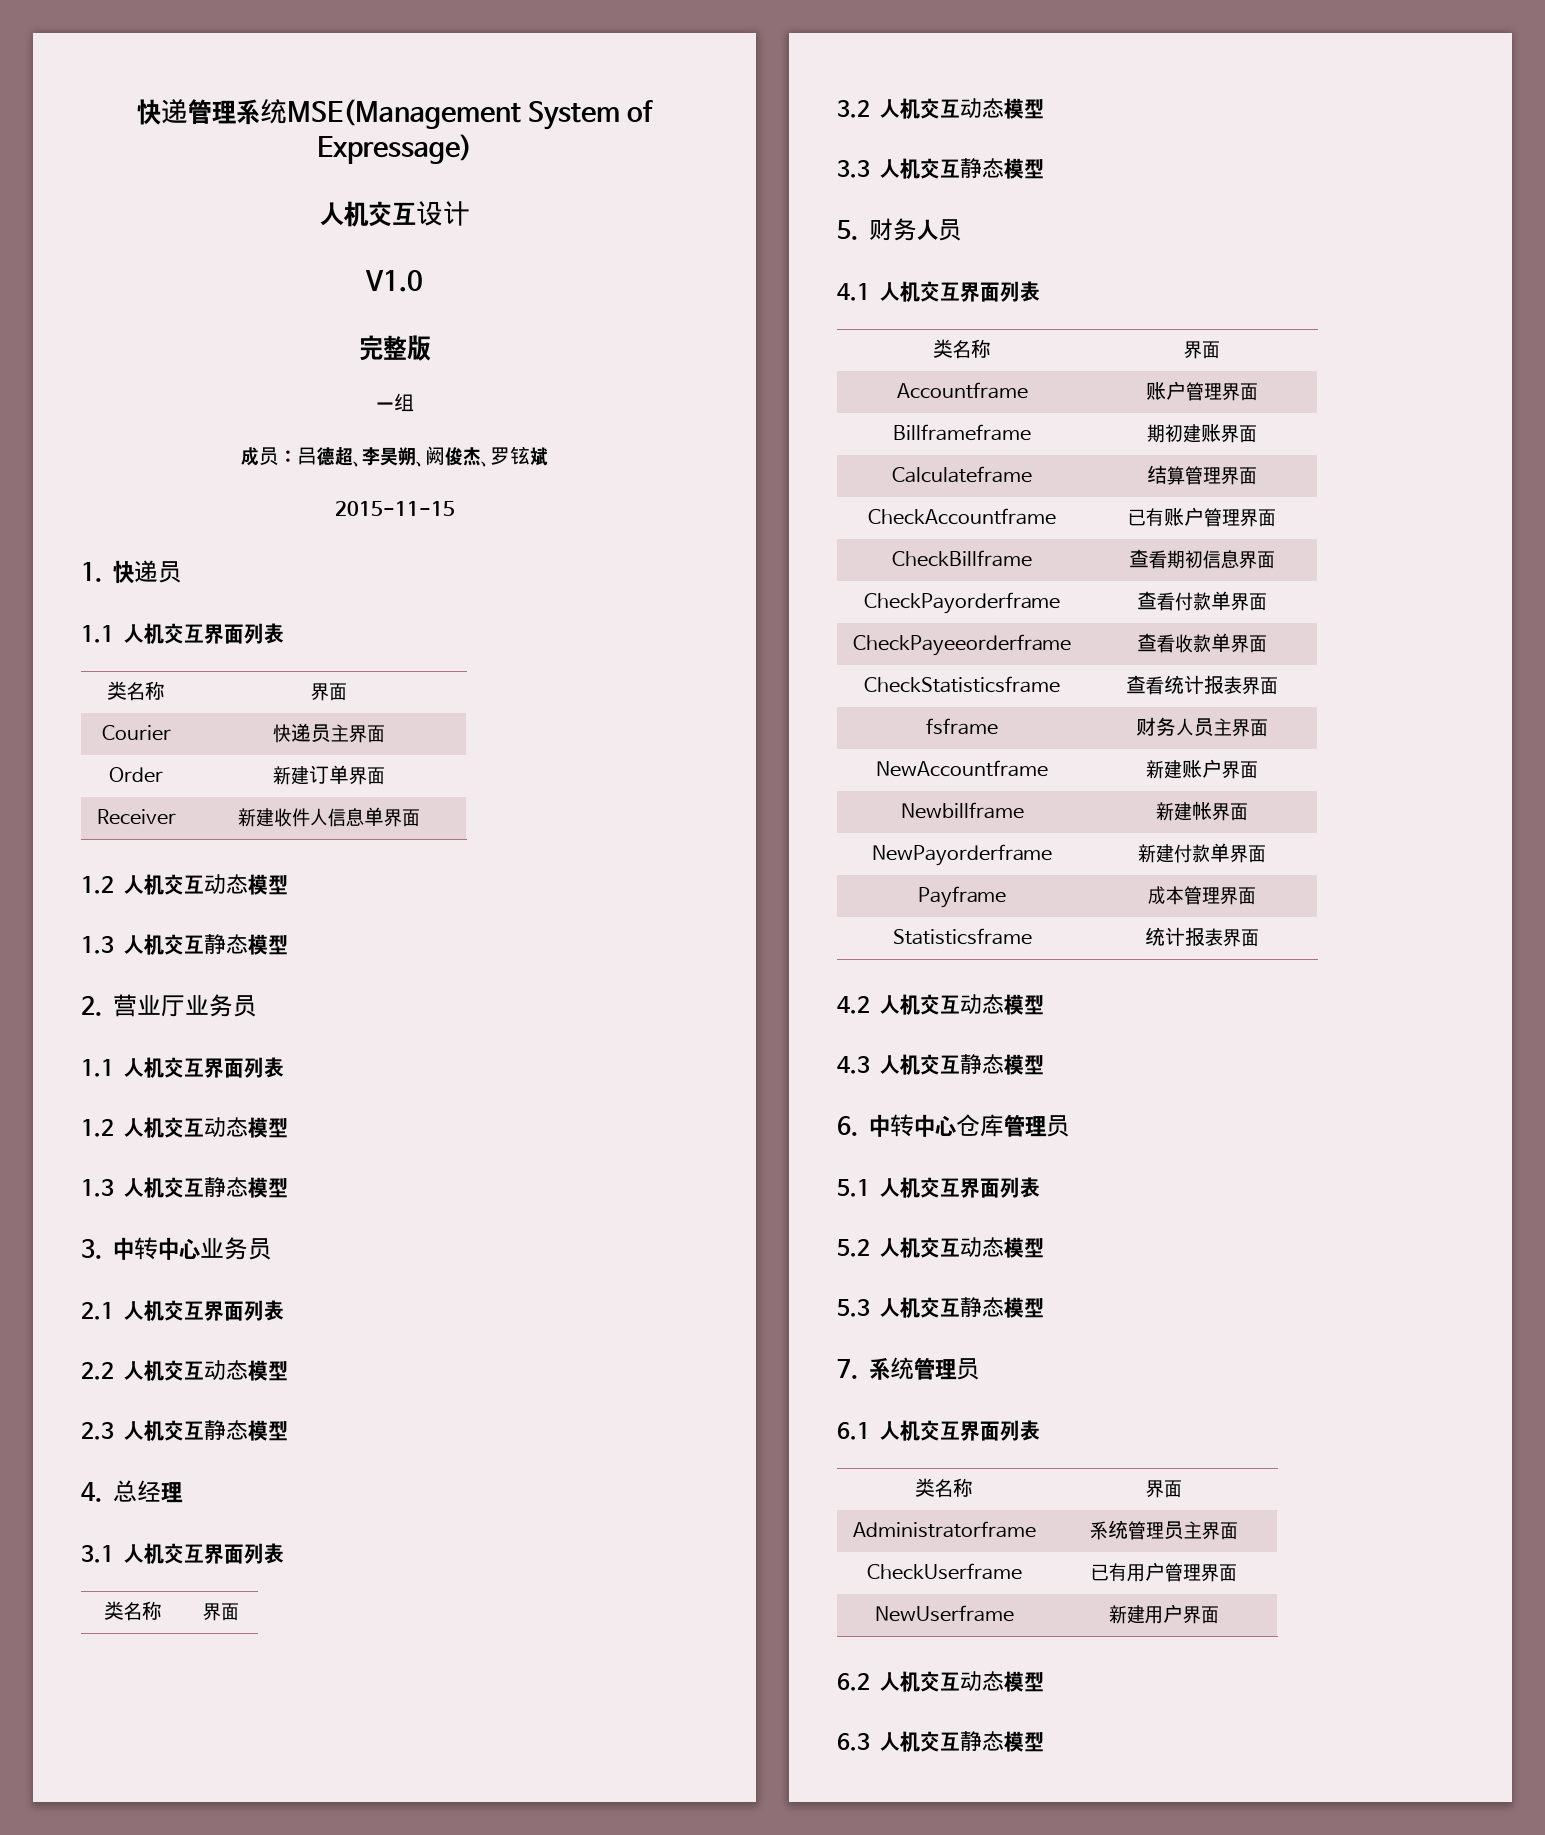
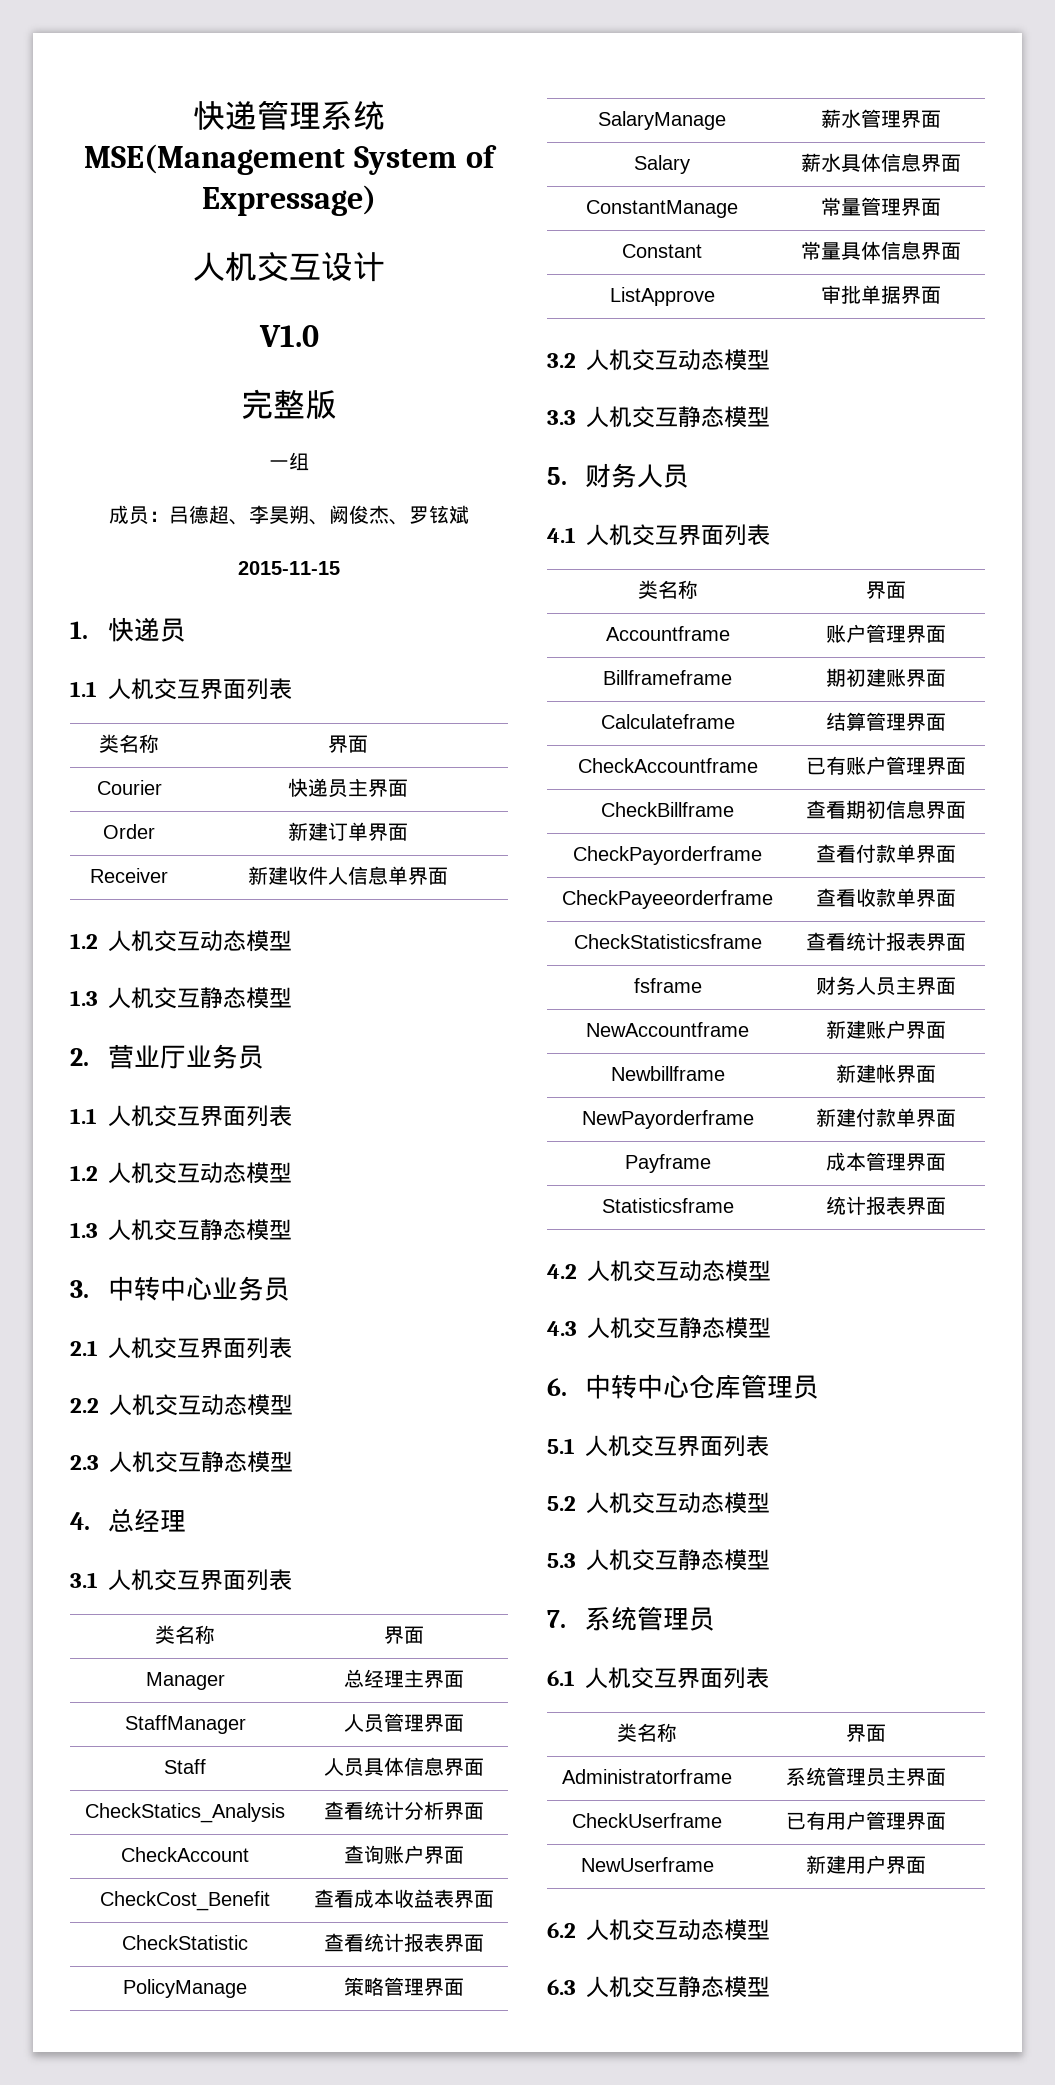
+ Manager | 总经理主界面
+ StaffManager | 人员管理界面
+ Staff | 人员具体信息界面
+ CheckStatics_Analysis | 查看统计分析界面
+ CheckAccount | 查询账户界面
+ CheckCost_Benefit | 查看成本收益表界面
+ CheckStatistic | 查看统计报表界面
+ PolicyManage | 策略管理界面
+ SalaryManage | 薪水管理界面
+ Salary | 薪水具体信息界面
+ ConstantManage | 常量管理界面
+ Constant | 常量具体信息界面
+ ListApprove | 审批单据界面

